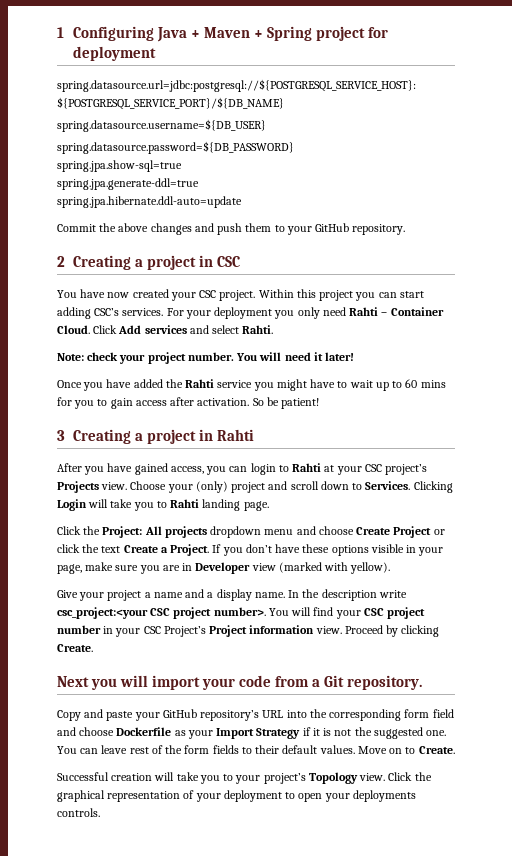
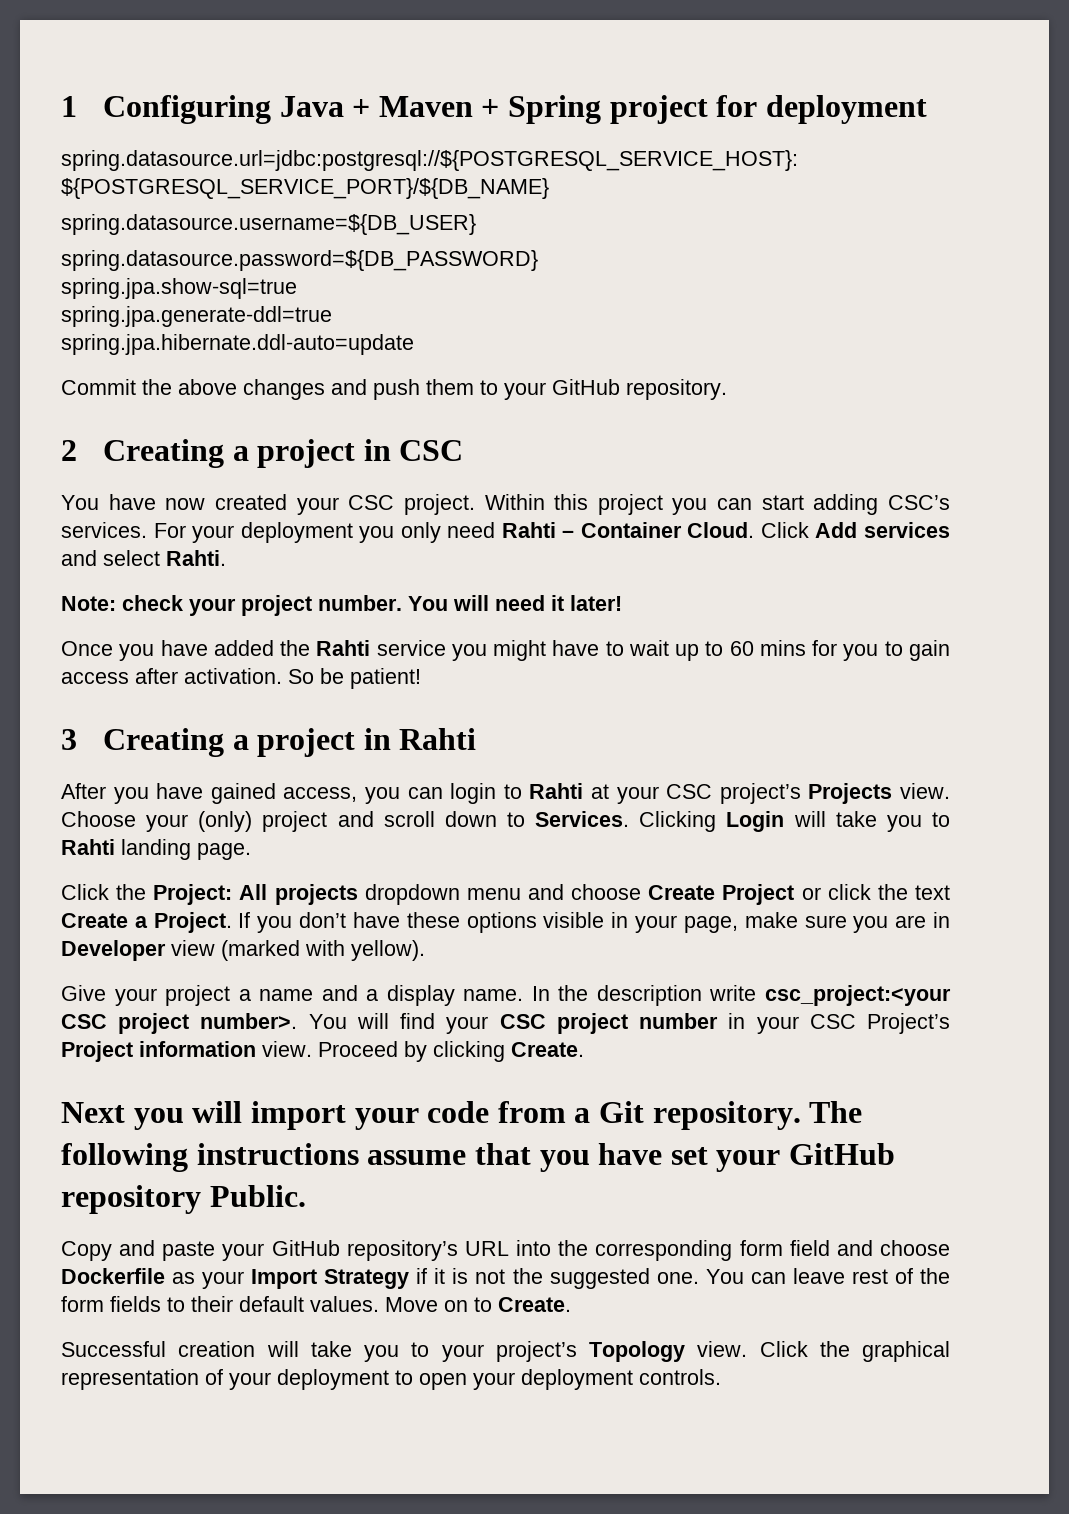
+ The following instructions assume that you have set your GitHub repository Public.
- Click the graphical representation of your deployment to open your deployments controls.
+ Click the graphical representation of your deployment to open your deployment controls.

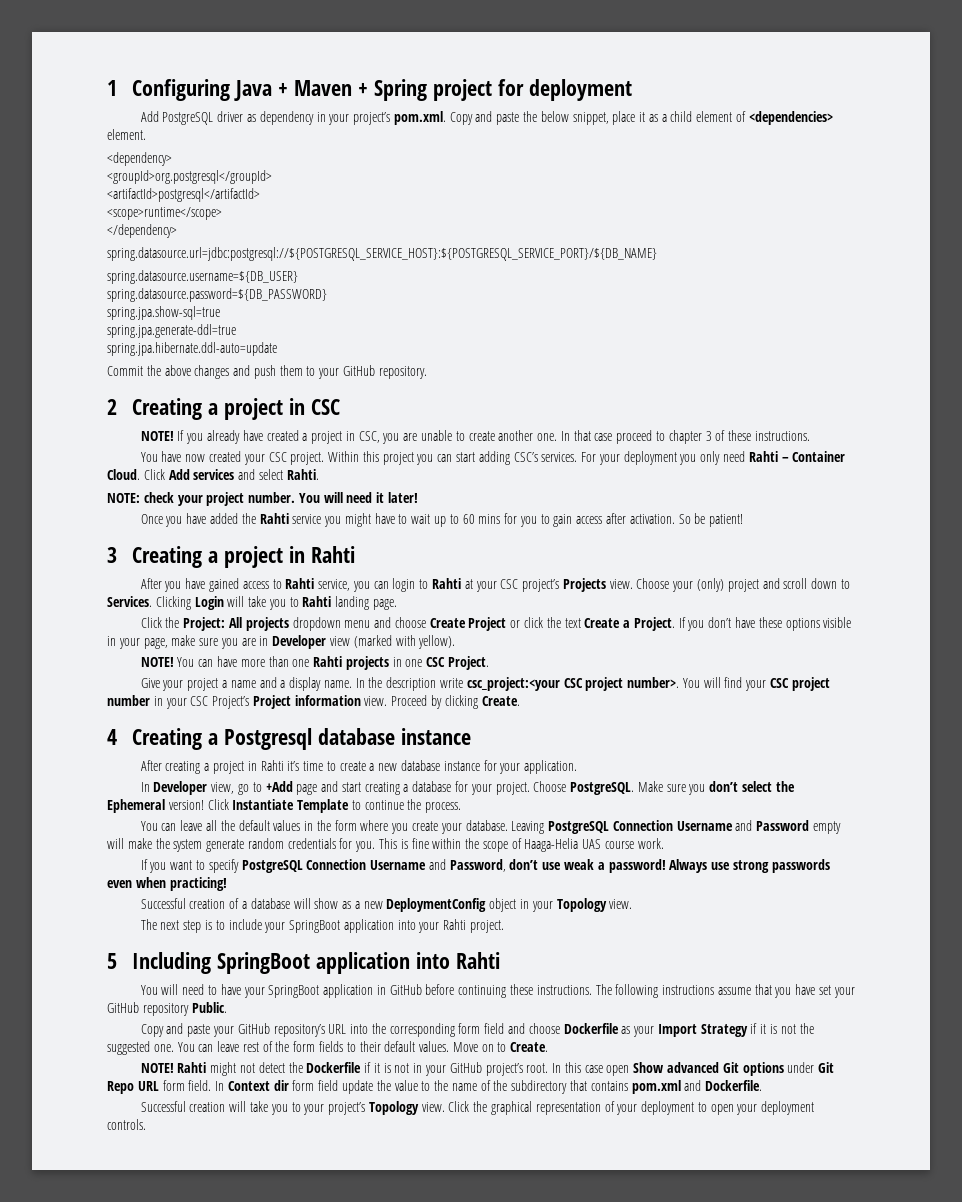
+ Add PostgreSQL driver as dependency in your project’s pom.xml. Copy and paste the below snippet, place it as a child element of <dependencies> element.
+ <dependency>
+ <groupId>org.postgresql</groupId>
+ <artifactId>postgresql</artifactId>
+ <scope>runtime</scope>
+ </dependency>
+ NOTE! If you already have created a project in CSC, you are unable to create another one. In that case proceed to chapter 3 of these instructions.
- Note: check your project number.
+ NOTE: check your project number.
- After you have gained access, you can login to Rahti at your CSC project’s Projects view.
+ After you have gained access to Rahti service, you can login to Rahti at your CSC project’s Projects view.
+ NOTE! You can have more than one Rahti projects in one CSC Project.
- Next you will import your code from a Git repository.
+ 4 Creating a Postgresql database instance
+ After creating a project in Rahti it’s time to create a new database instance for your application.
+ In Developer view, go to +Add page and start creating a database for your project. Choose PostgreSQL. Make sure you don’t select the Ephemeral version! Click Instantiate Template to continue the process.
+ You can leave all the default values in the form where you create your database. Leaving PostgreSQL Connection Username and Password empty will make the system generate random credentials for you. This is fine within the scope of Haaga-Helia UAS course work.
+ If you want to specify PostgreSQL Connection Username and Password, don’t use weak a password! Always use strong passwords even when practicing!
+ Successful creation of a database will show as a new DeploymentConfig object in your Topology view.
+ The next step is to include your SpringBoot application into your Rahti project.
+ 5 Including SpringBoot application into Rahti
+ You will need to have your SpringBoot application in GitHub before continuing these instructions.
+ NOTE! Rahti might not detect the Dockerfile if it is not in your GitHub project’s root. In this case open Show advanced Git options under Git Repo URL form field. In Context dir form field update the value to the name of the subdirectory that contains pom.xml and Dockerfile.

